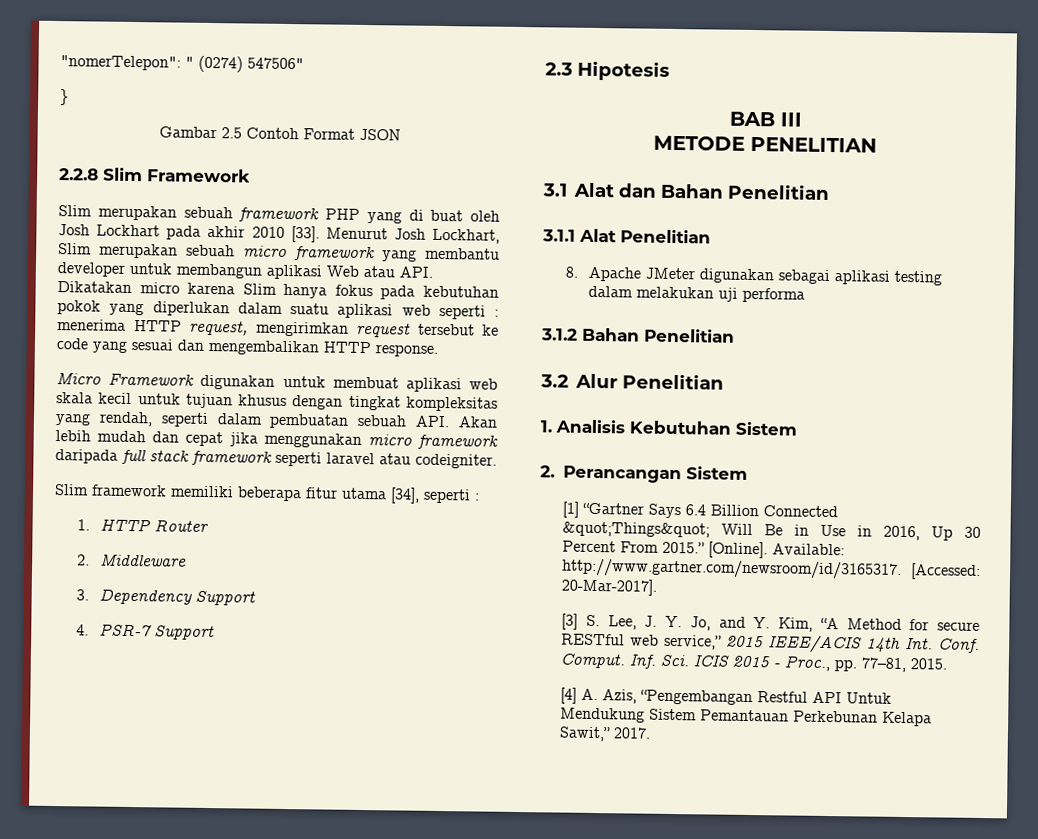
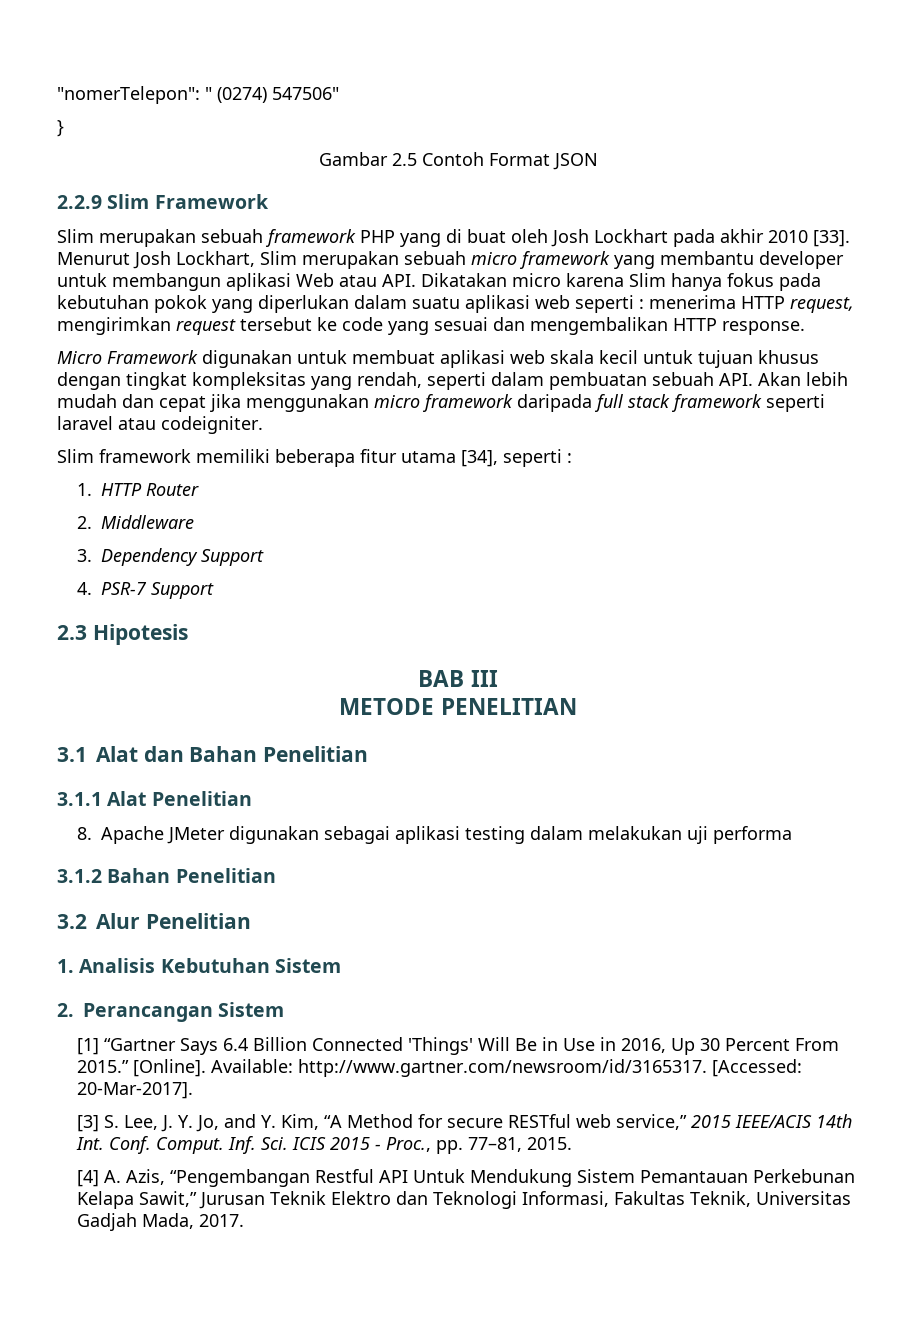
- 2.2.8 Slim Framework
+ 2.2.9 Slim Framework
- [1] “Gartner Says 6.4 Billion Connected &quot;Things&quot; Will Be in Use in 2016, Up 30 Percent From 2015.”
+ [1] “Gartner Says 6.4 Billion Connected 'Things' Will Be in Use in 2016, Up 30 Percent From 2015.”
- [4] A. Azis, “Pengembangan Restful API Untuk Mendukung Sistem Pemantauan Perkebunan Kelapa Sawit,” 2017.
+ [4] A. Azis, “Pengembangan Restful API Untuk Mendukung Sistem Pemantauan Perkebunan Kelapa Sawit,” Jurusan Teknik Elektro dan Teknologi Informasi, Fakultas Teknik, Universitas Gadjah Mada, 2017.

